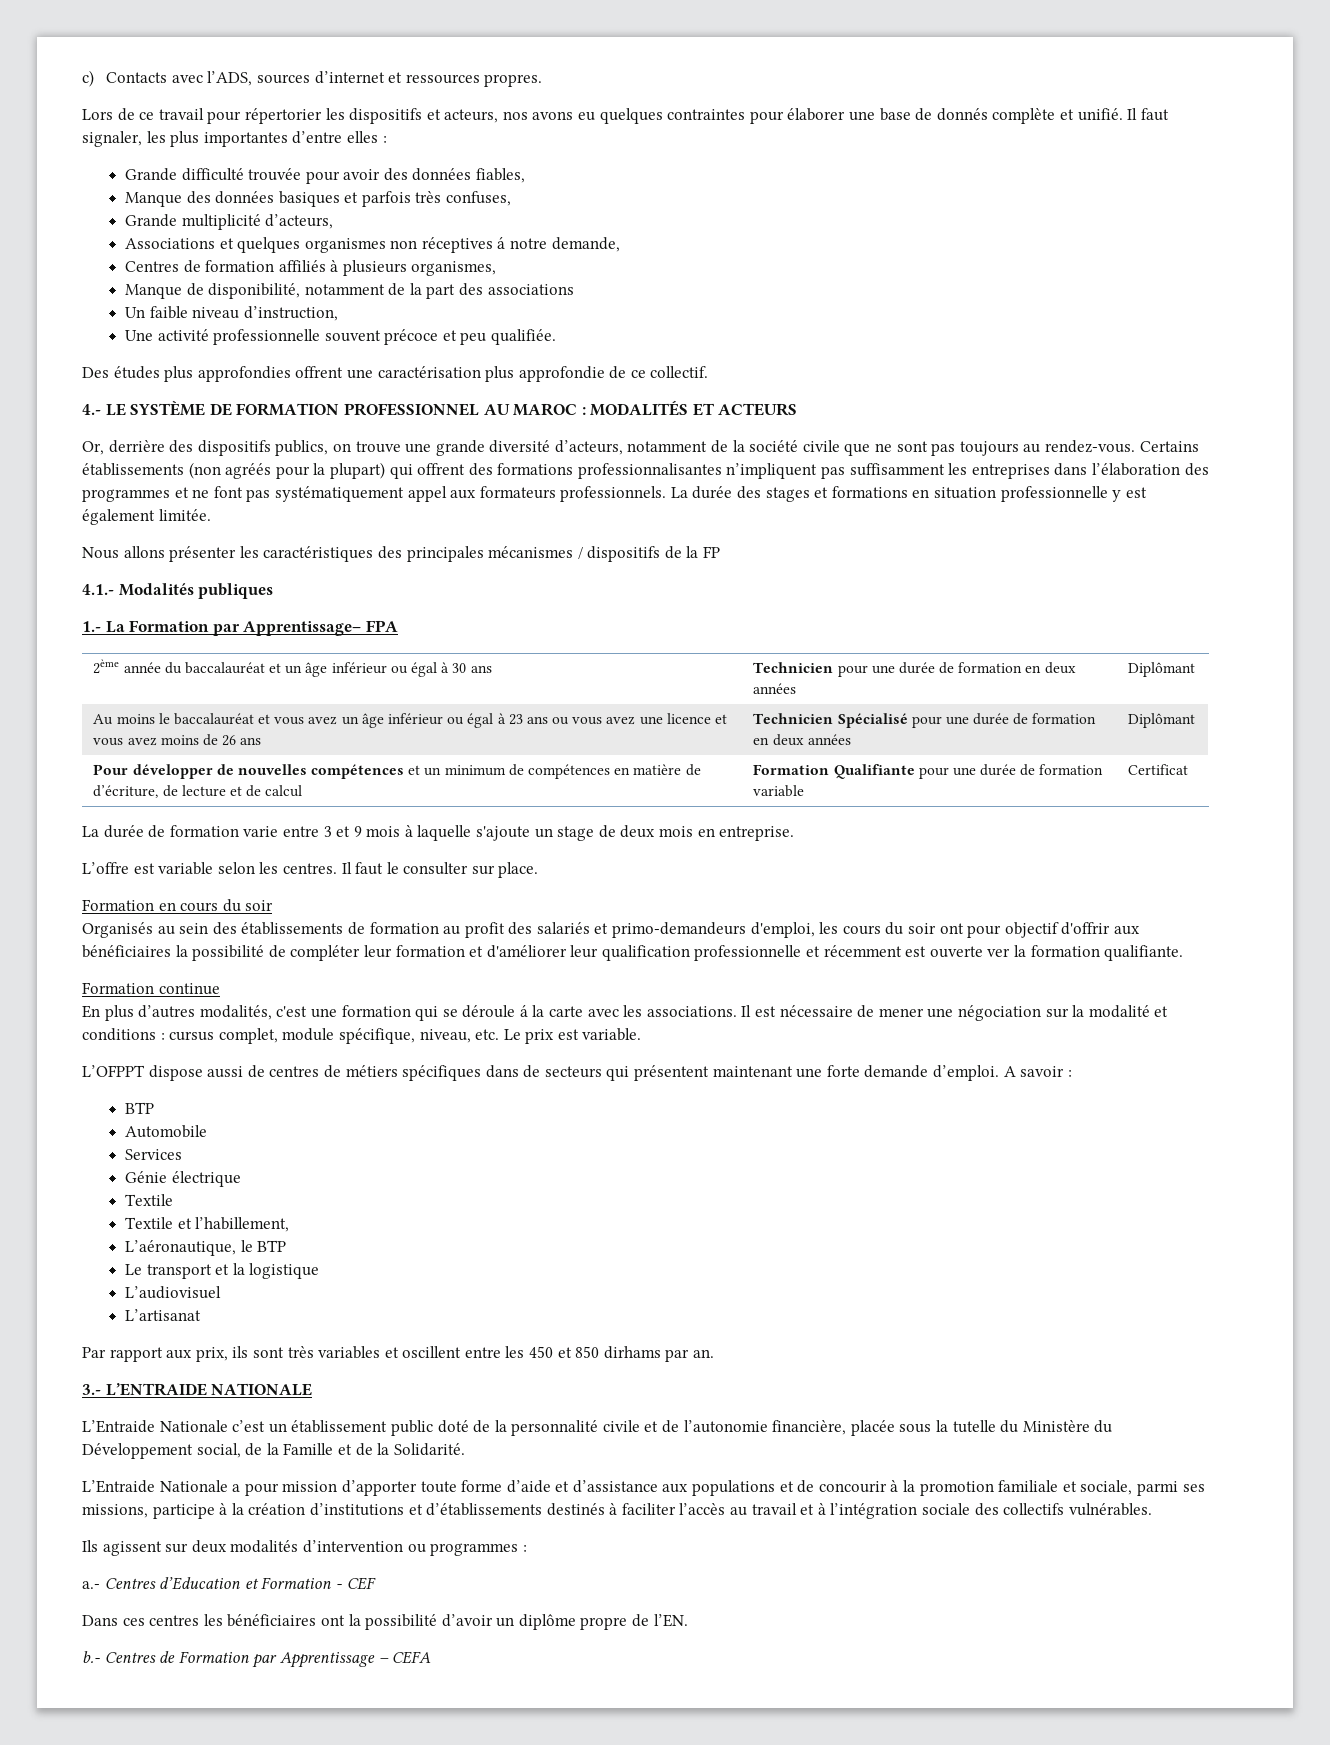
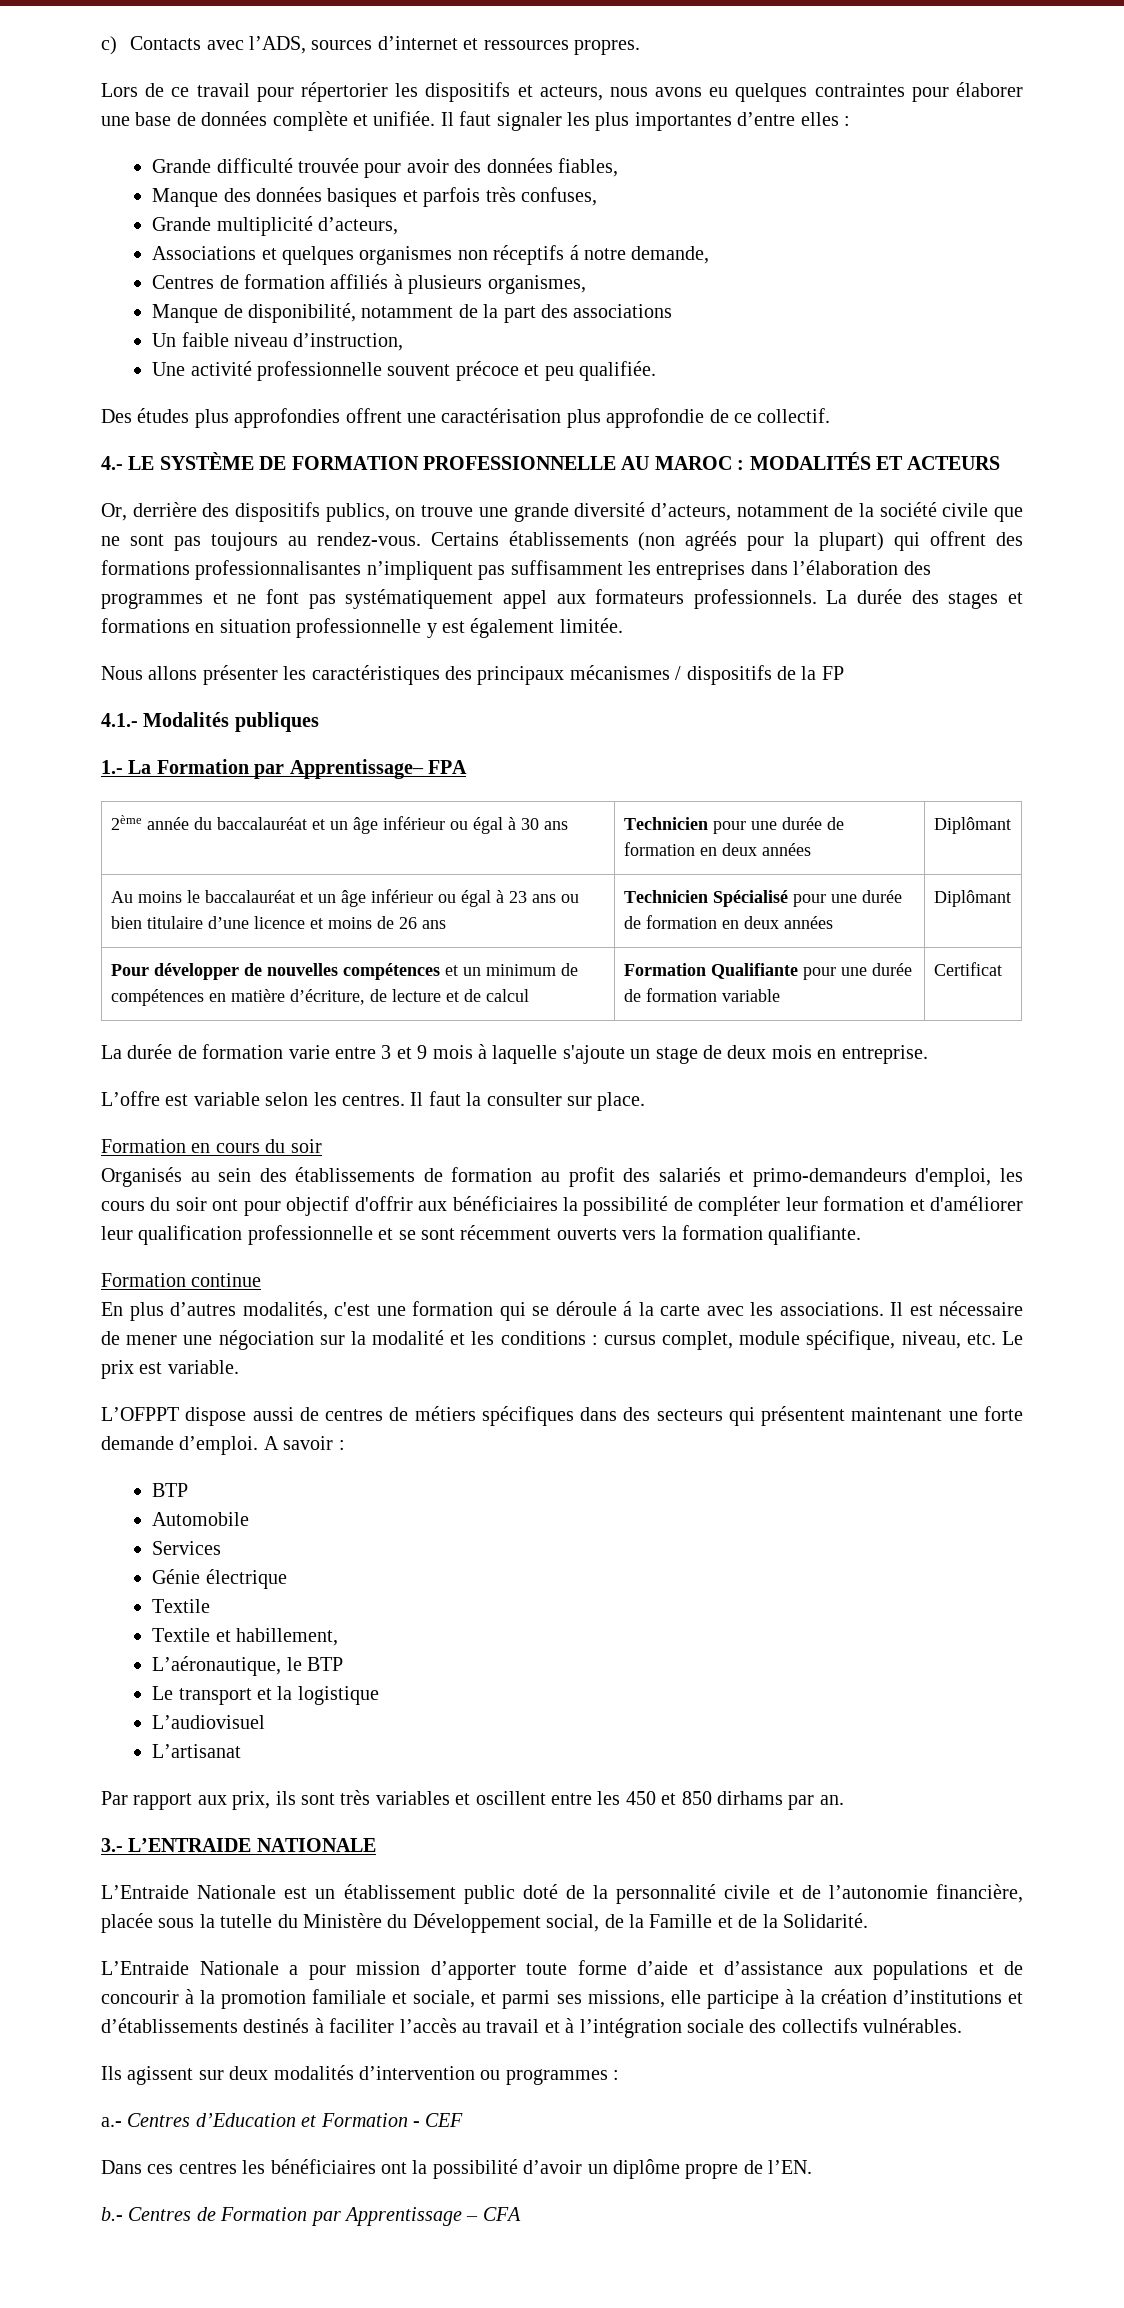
- Lors de ce travail pour répertorier les dispositifs et acteurs, nos avons eu quelques contraintes pour élaborer une base de donnés complète et unifié. Il faut signaler, les plus importantes d’entre elles :
+ Lors de ce travail pour répertorier les dispositifs et acteurs, nous avons eu quelques contraintes pour élaborer une base de données complète et unifiée. Il faut signaler les plus importantes d’entre elles :
- Associations et quelques organismes non réceptives á notre demande,
+ Associations et quelques organismes non réceptifs á notre demande,
- 4.- LE SYSTÈME DE FORMATION PROFESSIONNEL AU MAROC : MODALITÉS ET ACTEURS
+ 4.- LE SYSTÈME DE FORMATION PROFESSIONNELLE AU MAROC : MODALITÉS ET ACTEURS
- Nous allons présenter les caractéristiques des principales mécanismes / dispositifs de la FP
+ Nous allons présenter les caractéristiques des principaux mécanismes / dispositifs de la FP
- Au moins le baccalauréat et vous avez un âge inférieur ou égal à 23 ans ou vous avez une licence et vous avez moins de 26 ans | Technicien Spécialisé pour une durée de formation en deux années | Diplômant
+ Au moins le baccalauréat et un âge inférieur ou égal à 23 ans ou bien titulaire d’une licence et moins de 26 ans | Technicien Spécialisé pour une durée de formation en deux années | Diplômant
- Pour développer de nouvelles compétences et un minimum de compétences en matière de d’écriture, de lecture et de calcul | Formation Qualifiante pour une durée de formation variable | Certificat
+ Pour développer de nouvelles compétences et un minimum de compétences en matière d’écriture, de lecture et de calcul | Formation Qualifiante pour une durée de formation variable | Certificat
- Il faut le consulter sur place.
+ Il faut la consulter sur place.
- Organisés au sein des établissements de formation au profit des salariés et primo-demandeurs d'emploi, les cours du soir ont pour objectif d'offrir aux bénéficiaires la possibilité de compléter leur formation et d'améliorer leur qualification professionnelle et récemment est ouverte ver la formation qualifiante.
+ Organisés au sein des établissements de formation au profit des salariés et primo-demandeurs d'emploi, les cours du soir ont pour objectif d'offrir aux bénéficiaires la possibilité de compléter leur formation et d'améliorer leur qualification professionnelle et se sont récemment ouverts vers la formation qualifiante.
- Il est nécessaire de mener une négociation sur la modalité et conditions : cursus complet, module spécifique, niveau, etc. Le prix est variable.
+ Il est nécessaire de mener une négociation sur la modalité et les conditions : cursus complet, module spécifique, niveau, etc. Le prix est variable.
- L’OFPPT dispose aussi de centres de métiers spécifiques dans de secteurs qui présentent maintenant une forte demande d’emploi.
+ L’OFPPT dispose aussi de centres de métiers spécifiques dans des secteurs qui présentent maintenant une forte demande d’emploi.
- Textile et l’habillement,
+ Textile et habillement,
- L’Entraide Nationale c’est un établissement public doté de la personnalité civile et de l’autonomie financière, placée sous la tutelle du Ministère du Développement social, de la Famille et de la Solidarité.
+ L’Entraide Nationale est un établissement public doté de la personnalité civile et de l’autonomie financière, placée sous la tutelle du Ministère du Développement social, de la Famille et de la Solidarité.
- L’Entraide Nationale a pour mission d’apporter toute forme d’aide et d’assistance aux populations et de concourir à la promotion familiale et sociale, parmi ses missions, participe à la création d’institutions et d’établissements destinés à faciliter l’accès au travail et à l’intégration sociale des collectifs vulnérables.
+ L’Entraide Nationale a pour mission d’apporter toute forme d’aide et d’assistance aux populations et de concourir à la promotion familiale et sociale, et parmi ses missions, elle participe à la création d’institutions et d’établissements destinés à faciliter l’accès au travail et à l’intégration sociale des collectifs vulnérables.
- b.- Centres de Formation par Apprentissage – CEFA
+ b.- Centres de Formation par Apprentissage – CFA

